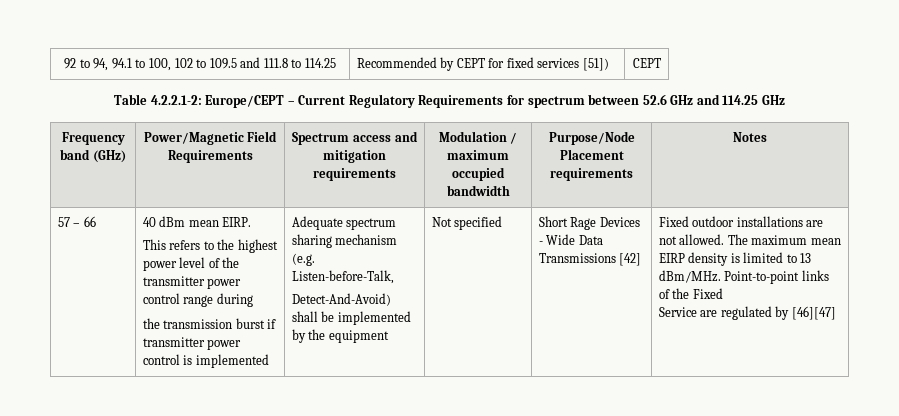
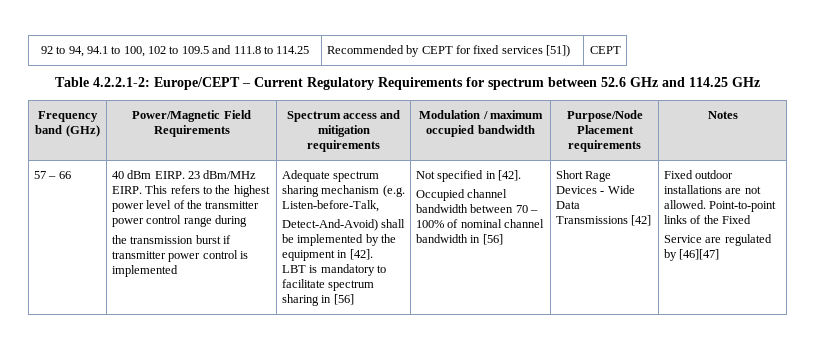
- 40 dBm mean EIRP.
- This refers to the highest power level of the transmitter power control range during
+ 40 dBm EIRP. 23 dBm/MHz EIRP. This refers to the highest power level of the transmitter power control range during
- Detect-And-Avoid) shall be implemented by the equipment | Not specified
+ Detect-And-Avoid) shall be implemented by the equipment in [42].
+ LBT is mandatory to facilitate spectrum sharing in [56] | Not specified in [42].
+ Occupied channel bandwidth between 70 – 100% of nominal channel bandwidth in [56]
- The maximum mean EIRP density is limited to 13 dBm/MHz.

